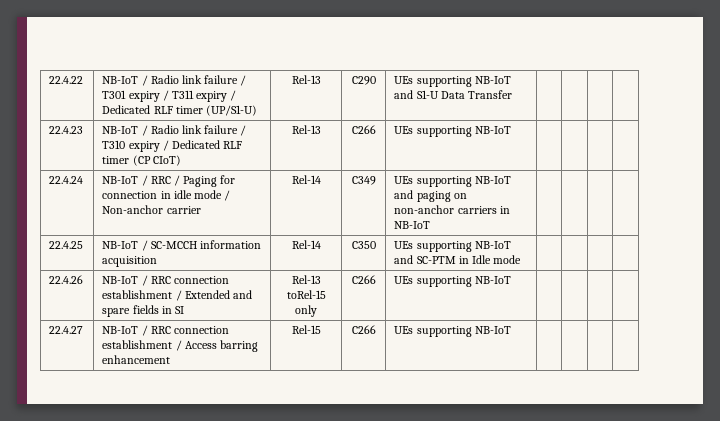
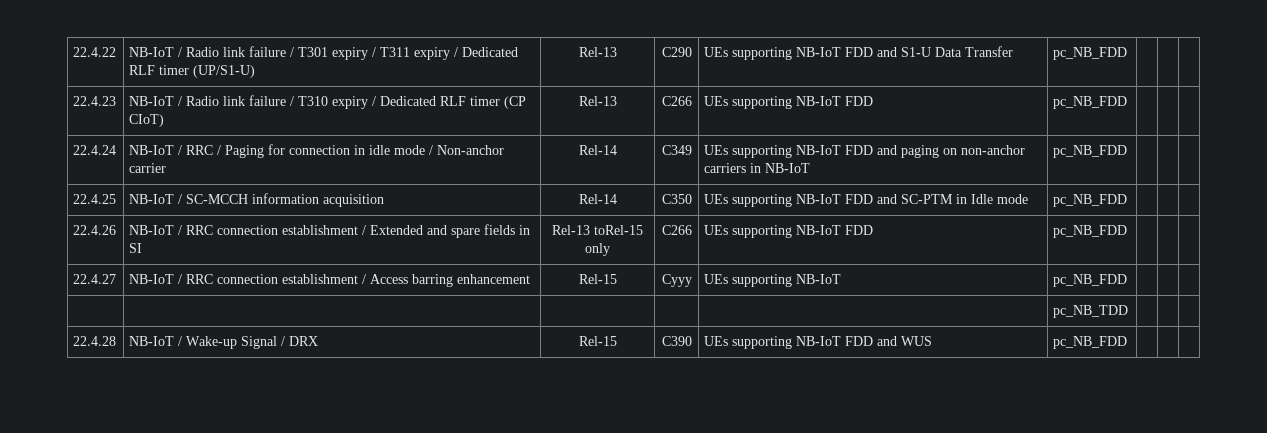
- 22.4.22 | NB-IoT / Radio link failure / T301 expiry / T311 expiry / Dedicated RLF timer (UP/S1-U) | Rel-13 | C290 | UEs supporting NB-IoT and S1-U Data Transfer | | | |
+ 22.4.22 | NB-IoT / Radio link failure / T301 expiry / T311 expiry / Dedicated RLF timer (UP/S1-U) | Rel-13 | C290 | UEs supporting NB-IoT FDD and S1-U Data Transfer | pc_NB_FDD | | |
- 22.4.23 | NB-IoT / Radio link failure / T310 expiry / Dedicated RLF timer (CP CIoT) | Rel-13 | C266 | UEs supporting NB-IoT | | | |
+ 22.4.23 | NB-IoT / Radio link failure / T310 expiry / Dedicated RLF timer (CP CIoT) | Rel-13 | C266 | UEs supporting NB-IoT FDD | pc_NB_FDD | | |
- 22.4.24 | NB-IoT / RRC / Paging for connection in idle mode / Non-anchor carrier | Rel-14 | C349 | UEs supporting NB-IoT and paging on non-anchor carriers in NB-IoT | | | |
+ 22.4.24 | NB-IoT / RRC / Paging for connection in idle mode / Non-anchor carrier | Rel-14 | C349 | UEs supporting NB-IoT FDD and paging on non-anchor carriers in NB-IoT | pc_NB_FDD | | |
- 22.4.25 | NB-IoT / SC-MCCH information acquisition | Rel-14 | C350 | UEs supporting NB-IoT and SC-PTM in Idle mode | | | |
+ 22.4.25 | NB-IoT / SC-MCCH information acquisition | Rel-14 | C350 | UEs supporting NB-IoT FDD and SC-PTM in Idle mode | pc_NB_FDD | | |
- 22.4.26 | NB-IoT / RRC connection establishment / Extended and spare fields in SI | Rel-13 toRel-15 only | C266 | UEs supporting NB-IoT | | | |
+ 22.4.26 | NB-IoT / RRC connection establishment / Extended and spare fields in SI | Rel-13 toRel-15 only | C266 | UEs supporting NB-IoT FDD | pc_NB_FDD | | |
- 22.4.27 | NB-IoT / RRC connection establishment / Access barring enhancement | Rel-15 | C266 | UEs supporting NB-IoT | | | |
+ 22.4.27 | NB-IoT / RRC connection establishment / Access barring enhancement | Rel-15 | Cyyy | UEs supporting NB-IoT | pc_NB_FDD | | |
+ | | | | | pc_NB_TDD | | |
+ 22.4.28 | NB-IoT / Wake-up Signal / DRX | Rel-15 | C390 | UEs supporting NB-IoT FDD and WUS | pc_NB_FDD | | |

